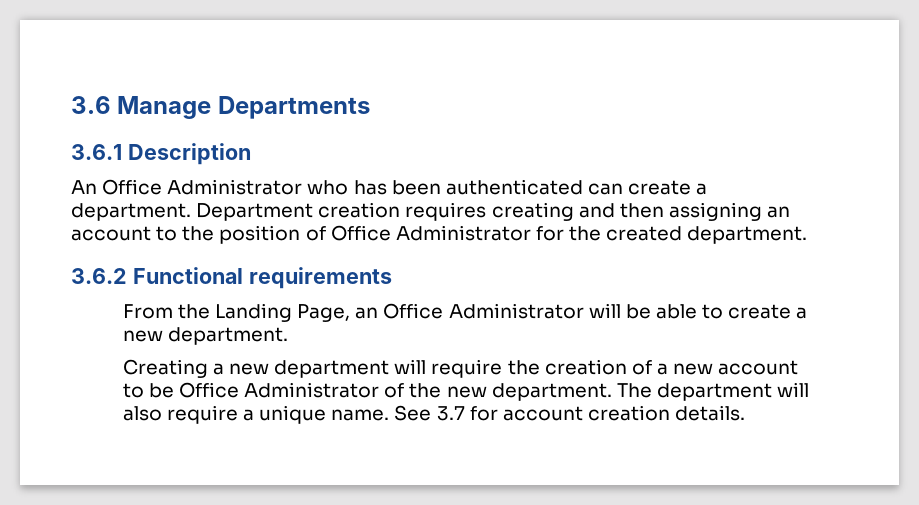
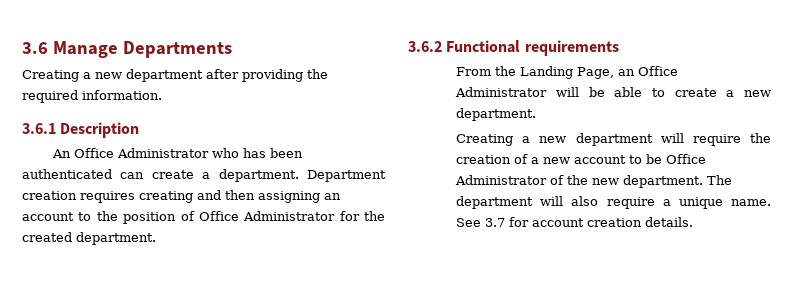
+ Creating a new department after providing the required information.

